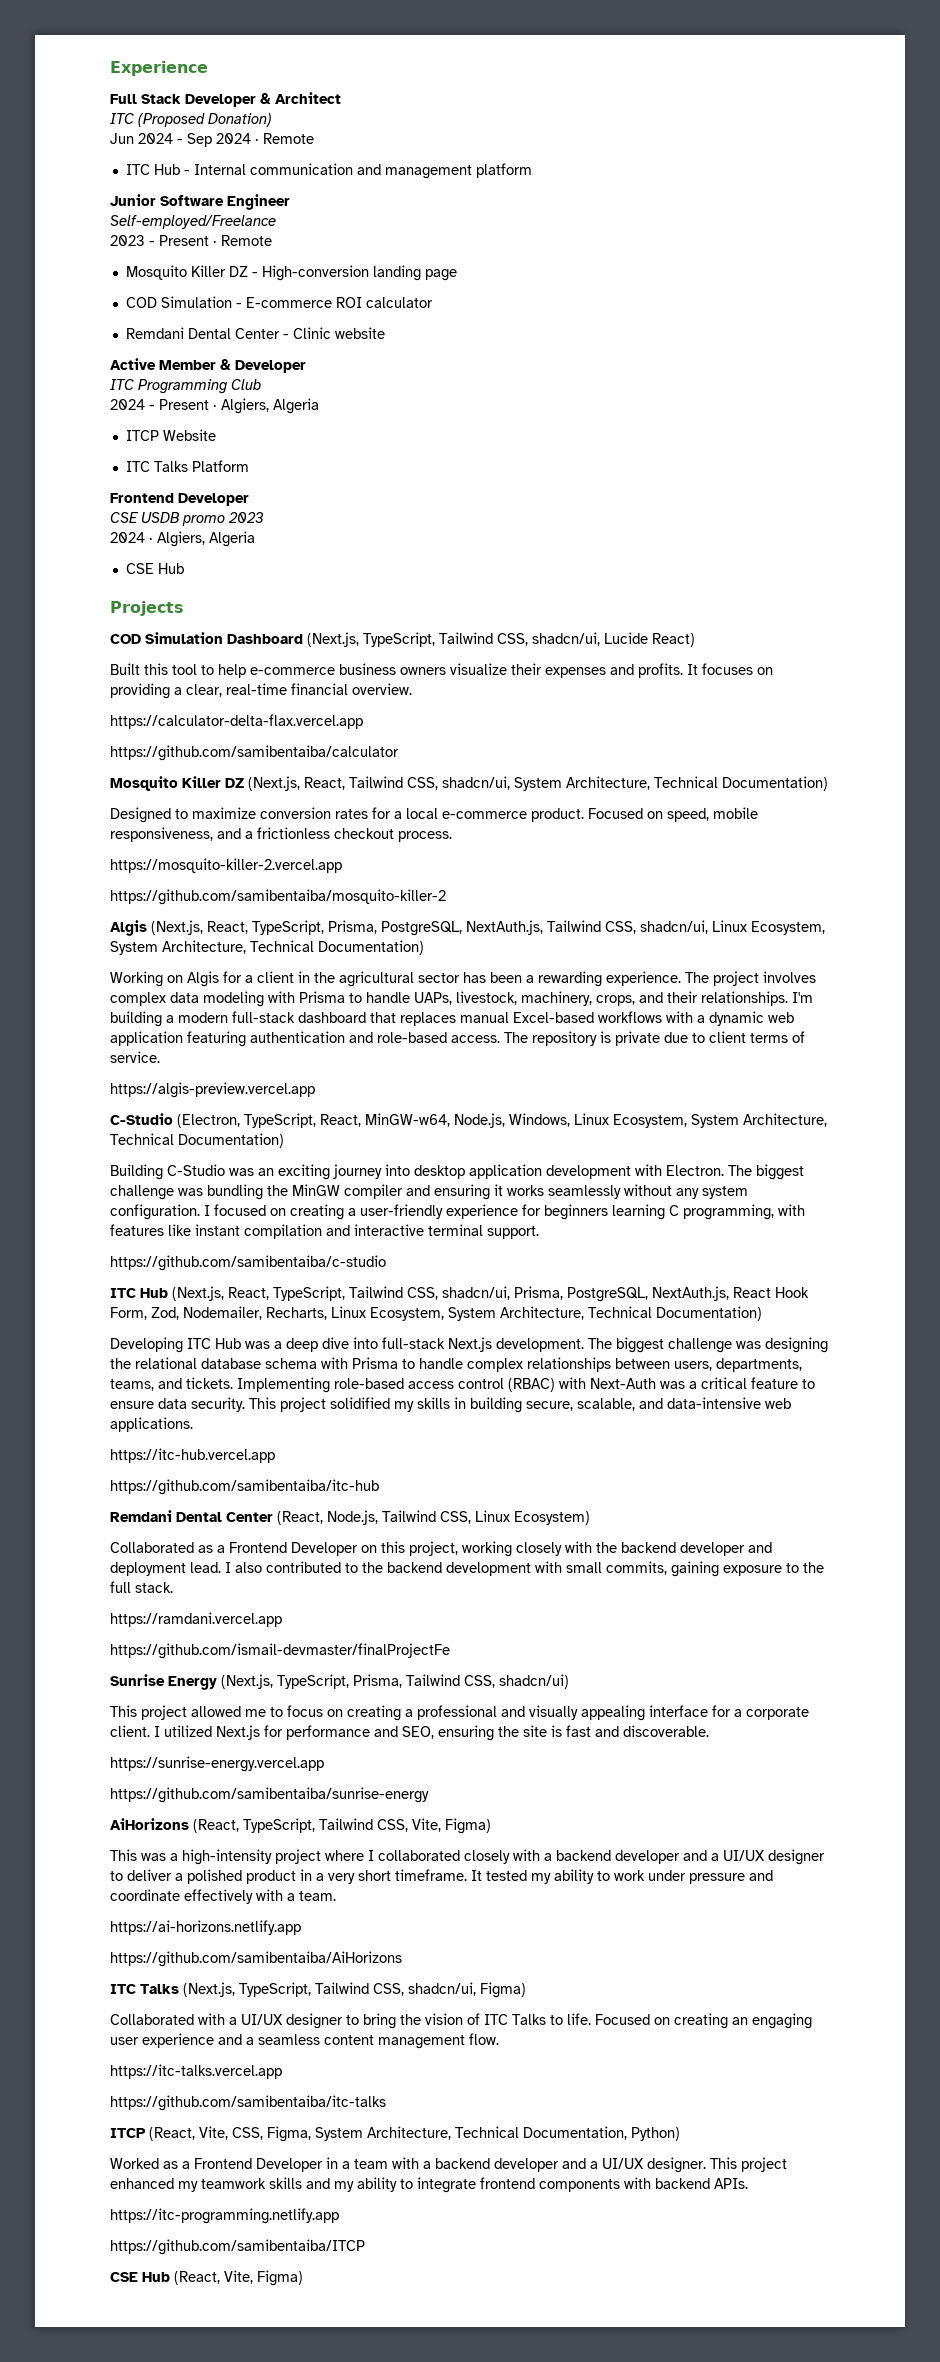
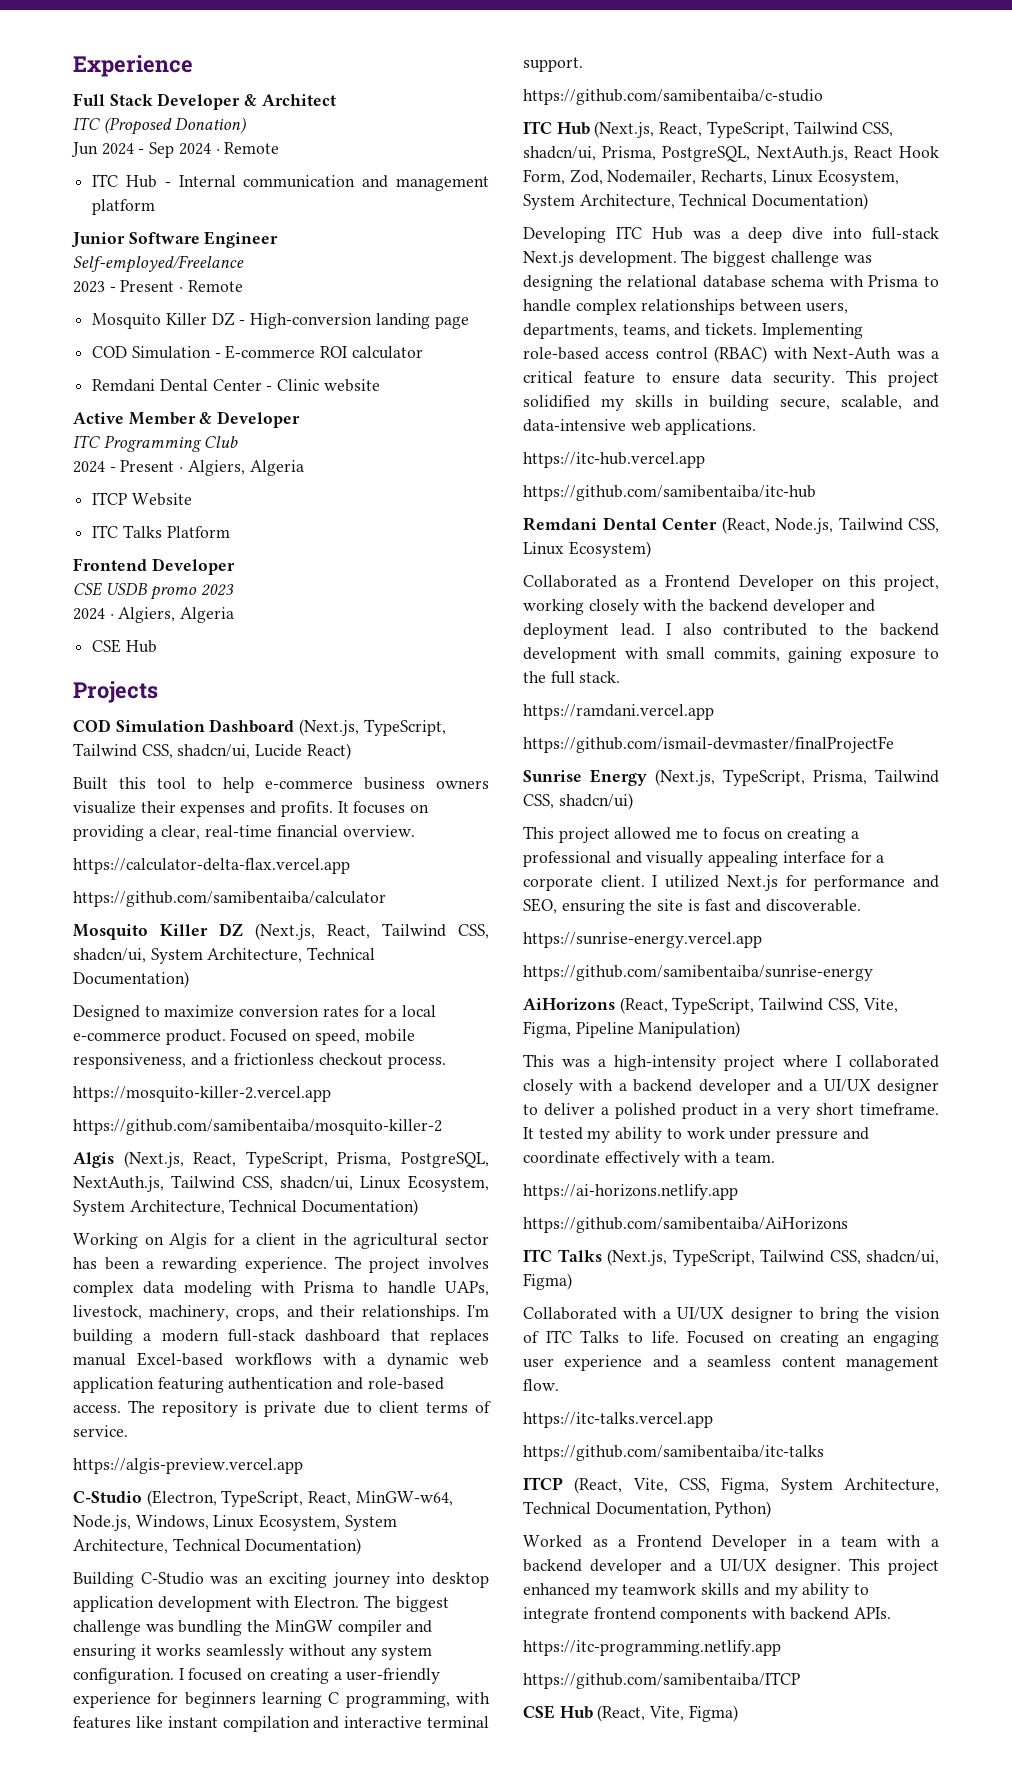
- AiHorizons (React, TypeScript, Tailwind CSS, Vite, Figma)
+ AiHorizons (React, TypeScript, Tailwind CSS, Vite, Figma, Pipeline Manipulation)

